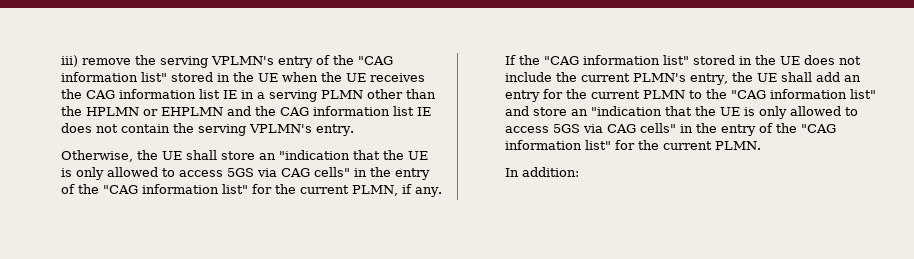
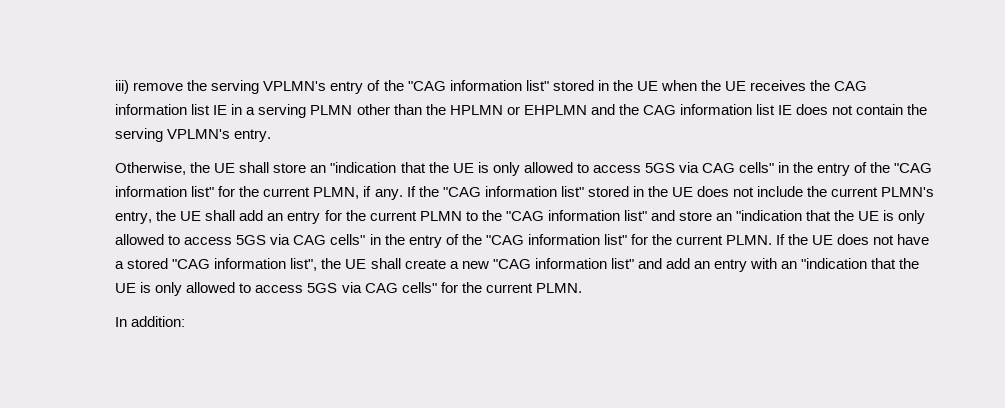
+ If the UE does not have a stored "CAG information list", the UE shall create a new "CAG information list" and add an entry with an "indication that the UE is only allowed to access 5GS via CAG cells" for the current PLMN.

